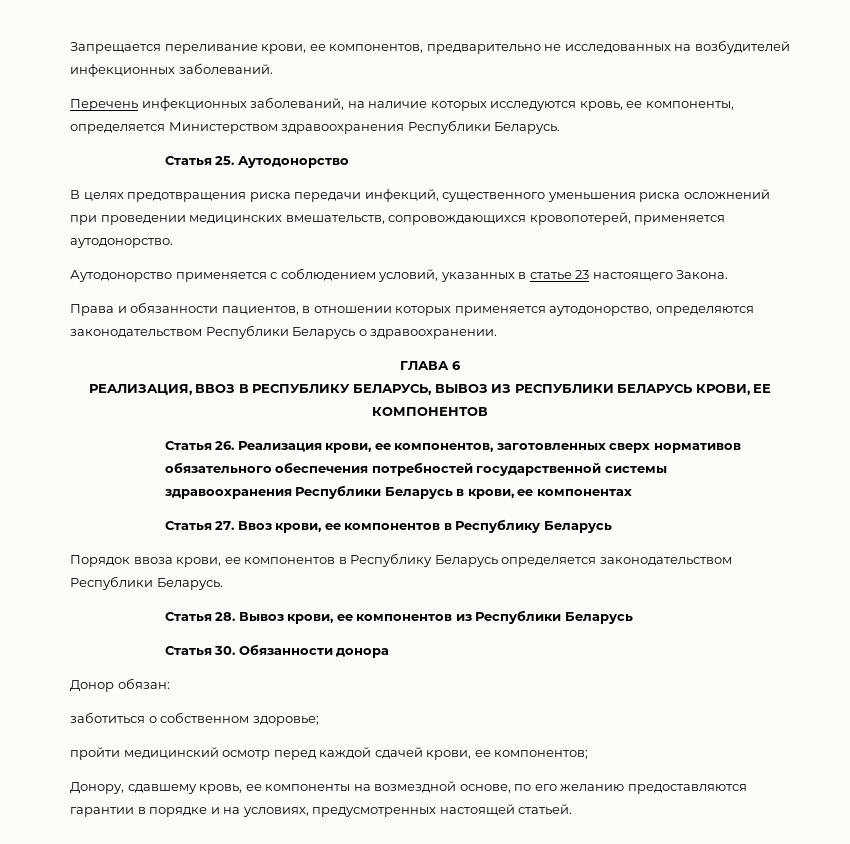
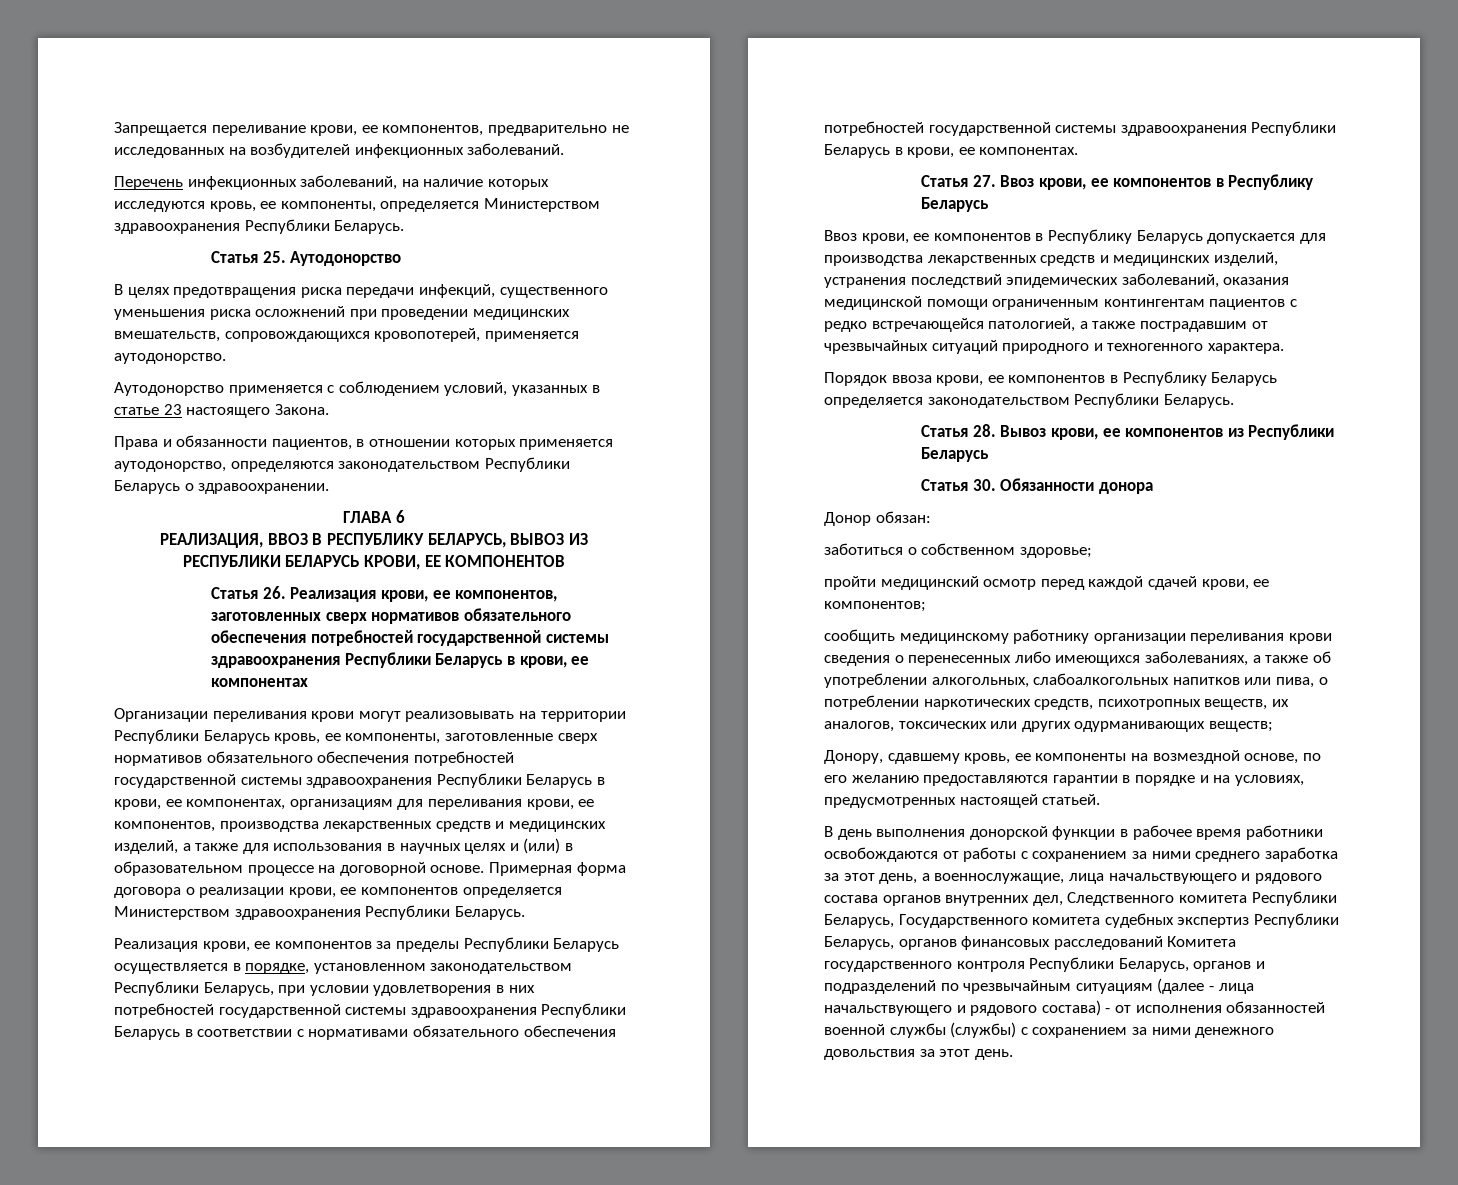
+ Организации переливания крови могут реализовывать на территории Республики Беларусь кровь, ее компоненты, заготовленные сверх нормативов обязательного обеспечения потребностей государственной системы здравоохранения Республики Беларусь в крови, ее компонентах, организациям для переливания крови, ее компонентов, производства лекарственных средств и медицинских изделий, а также для использования в научных целях и (или) в образовательном процессе на договорной основе. Примерная форма договора о реализации крови, ее компонентов определяется Министерством здравоохранения Республики Беларусь.
+ Реализация крови, ее компонентов за пределы Республики Беларусь осуществляется в порядке, установленном законодательством Республики Беларусь, при условии удовлетворения в них потребностей государственной системы здравоохранения Республики Беларусь в соответствии с нормативами обязательного обеспечения потребностей государственной системы здравоохранения Республики Беларусь в крови, ее компонентах.
+ Ввоз крови, ее компонентов в Республику Беларусь допускается для производства лекарственных средств и медицинских изделий, устранения последствий эпидемических заболеваний, оказания медицинской помощи ограниченным контингентам пациентов с редко встречающейся патологией, а также пострадавшим от чрезвычайных ситуаций природного и техногенного характера.
+ сообщить медицинскому работнику организации переливания крови сведения о перенесенных либо имеющихся заболеваниях, а также об употреблении алкогольных, слабоалкогольных напитков или пива, о потреблении наркотических средств, психотропных веществ, их аналогов, токсических или других одурманивающих веществ;
+ В день выполнения донорской функции в рабочее время работники освобождаются от работы с сохранением за ними среднего заработка за этот день, а военнослужащие, лица начальствующего и рядового состава органов внутренних дел, Следственного комитета Республики Беларусь, Государственного комитета судебных экспертиз Республики Беларусь, органов финансовых расследований Комитета государственного контроля Республики Беларусь, органов и подразделений по чрезвычайным ситуациям (далее - лица начальствующего и рядового состава) - от исполнения обязанностей военной службы (службы) с сохранением за ними денежного довольствия за этот день.

